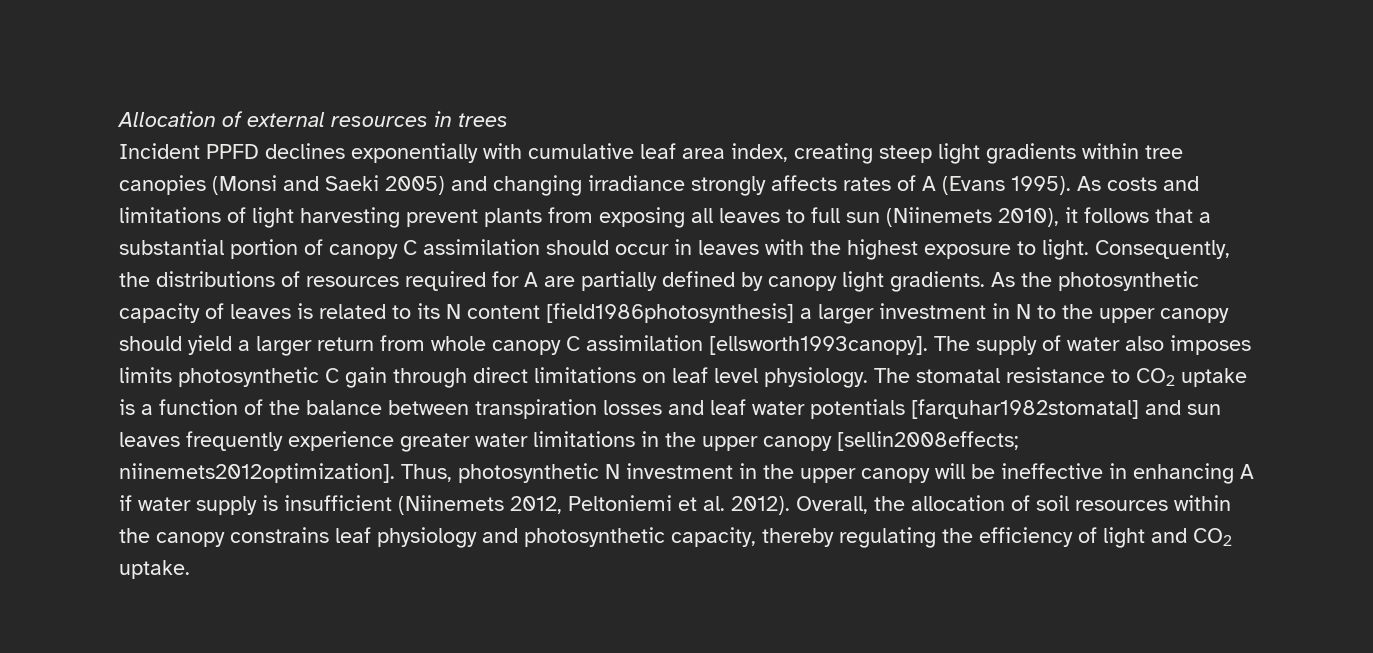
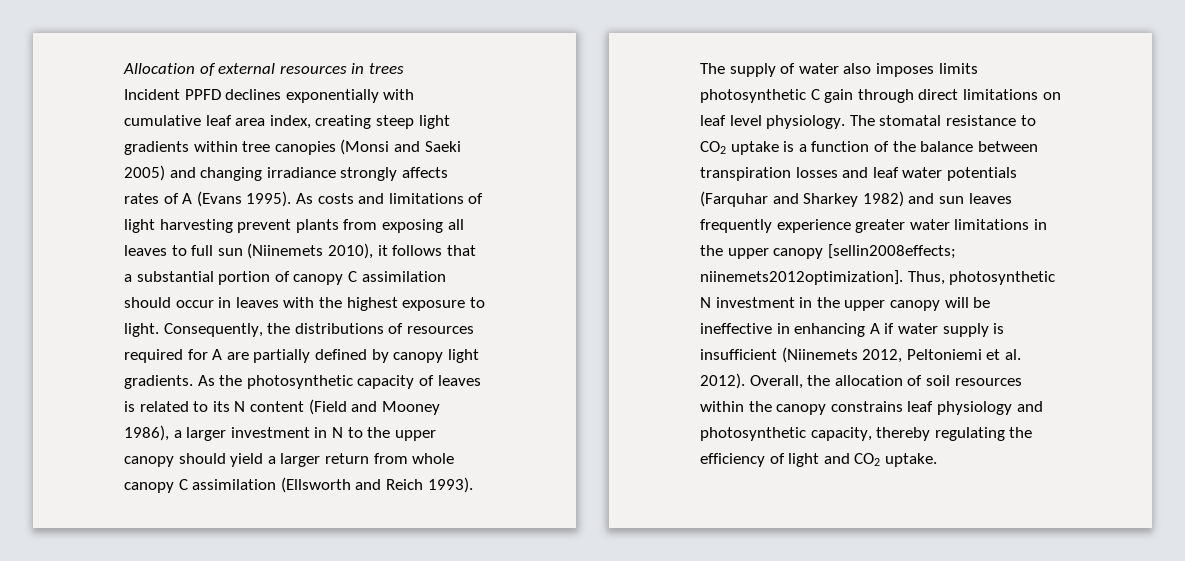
- As the photosynthetic capacity of leaves is related to its N content [field1986photosynthesis] a larger investment in N to the upper canopy should yield a larger return from whole canopy C assimilation [ellsworth1993canopy].
+ As the photosynthetic capacity of leaves is related to its N content (Field and Mooney 1986), a larger investment in N to the upper canopy should yield a larger return from whole canopy C assimilation (Ellsworth and Reich 1993).
- The stomatal resistance to CO2 uptake is a function of the balance between transpiration losses and leaf water potentials [farquhar1982stomatal] and sun leaves frequently experience greater water limitations in the upper canopy [sellin2008effects; niinemets2012optimization].
+ The stomatal resistance to CO2 uptake is a function of the balance between transpiration losses and leaf water potentials (Farquhar and Sharkey 1982) and sun leaves frequently experience greater water limitations in the upper canopy [sellin2008effects; niinemets2012optimization].

